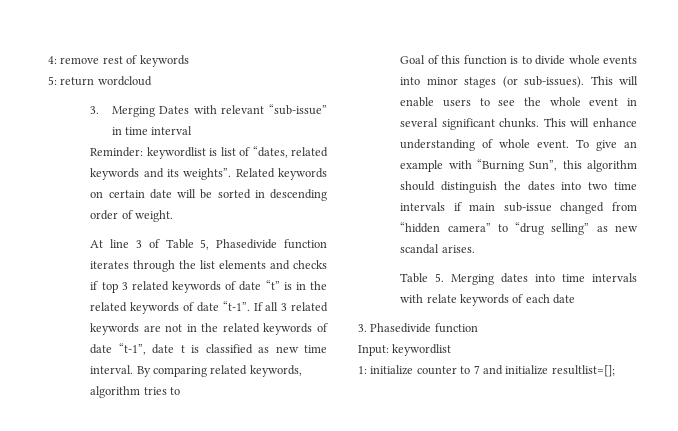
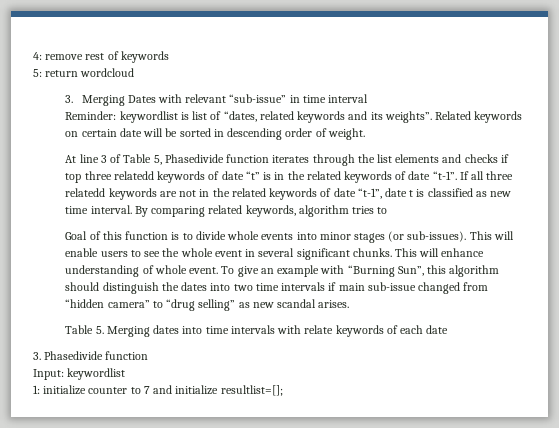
- At line 3 of Table 5, Phasedivide function iterates through the list elements and checks if top 3 related keywords of date “t” is in the related keywords of date “t-1”.
+ At line 3 of Table 5, Phasedivide function iterates through the list elements and checks if top three relatedd keywords of date “t” is in the related keywords of date “t-1”.
- If all 3 related keywords are not in the related keywords of date “t-1”, date t is classified as new time interval.
+ If all three relatedd keywords are not in the related keywords of date “t-1”, date t is classified as new time interval.

